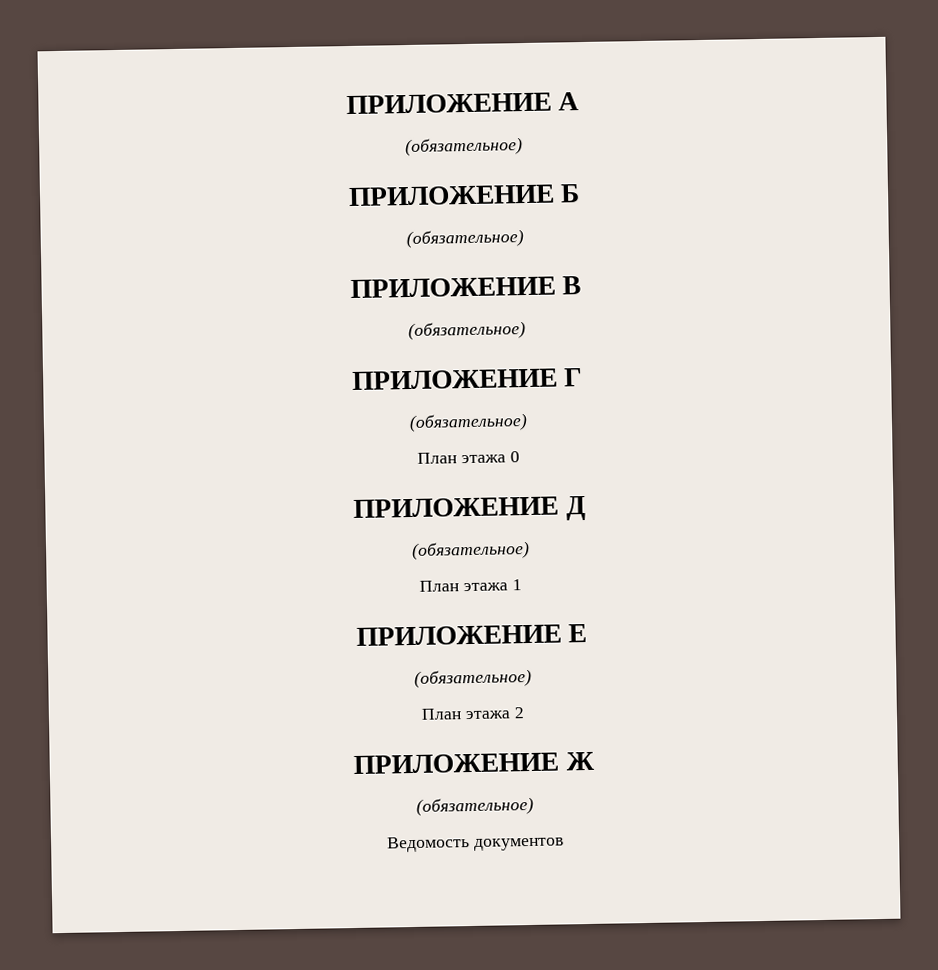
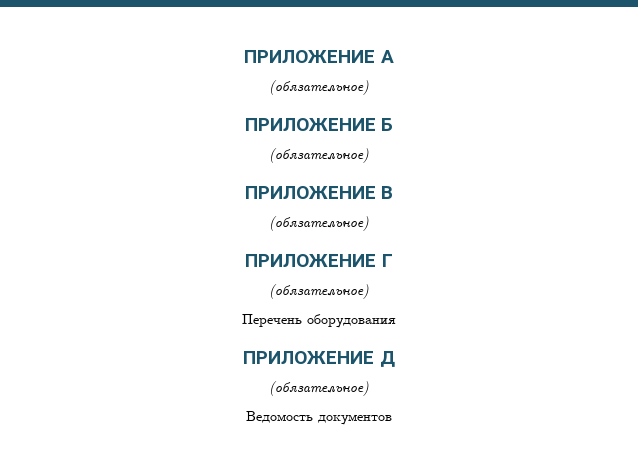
- План этажа 0
+ Перечень оборудования
- План этажа 1
- ПРИЛОЖЕНИЕ Е
- (обязательное)
- План этажа 2
- ПРИЛОЖЕНИЕ Ж
- (обязательное)

